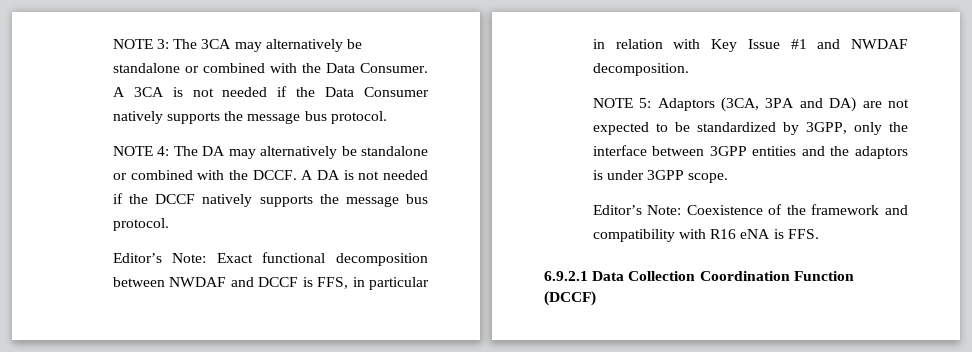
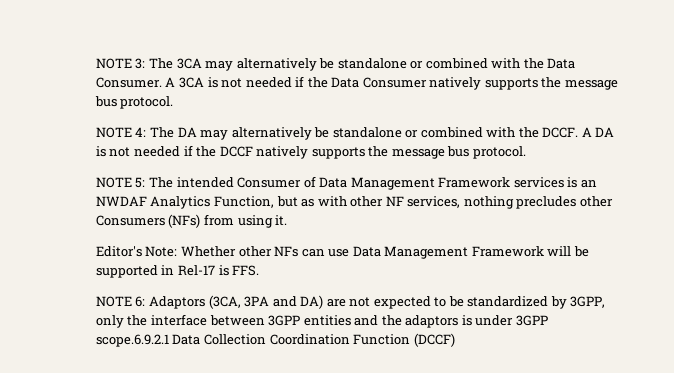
- Editor’s Note: Exact functional decomposition between NWDAF and DCCF is FFS, in particular in relation with Key Issue #1 and NWDAF decomposition.
- NOTE 5: Adaptors (3CA, 3PA and DA) are not expected to be standardized by 3GPP, only the interface between 3GPP entities and the adaptors is under 3GPP scope.
- Editor’s Note: Coexistence of the framework and compatibility with R16 eNA is FFS.
- 6.9.2.1 Data Collection Coordination Function (DCCF)
+ NOTE 5: The intended Consumer of Data Management Framework services is an NWDAF Analytics Function, but as with other NF services, nothing precludes other Consumers (NFs) from using it.
+ Editor's Note: Whether other NFs can use Data Management Framework will be supported in Rel-17 is FFS.
+ NOTE 6: Adaptors (3CA, 3PA and DA) are not expected to be standardized by 3GPP, only the interface between 3GPP entities and the adaptors is under 3GPP scope.6.9.2.1 Data Collection Coordination Function (DCCF)

